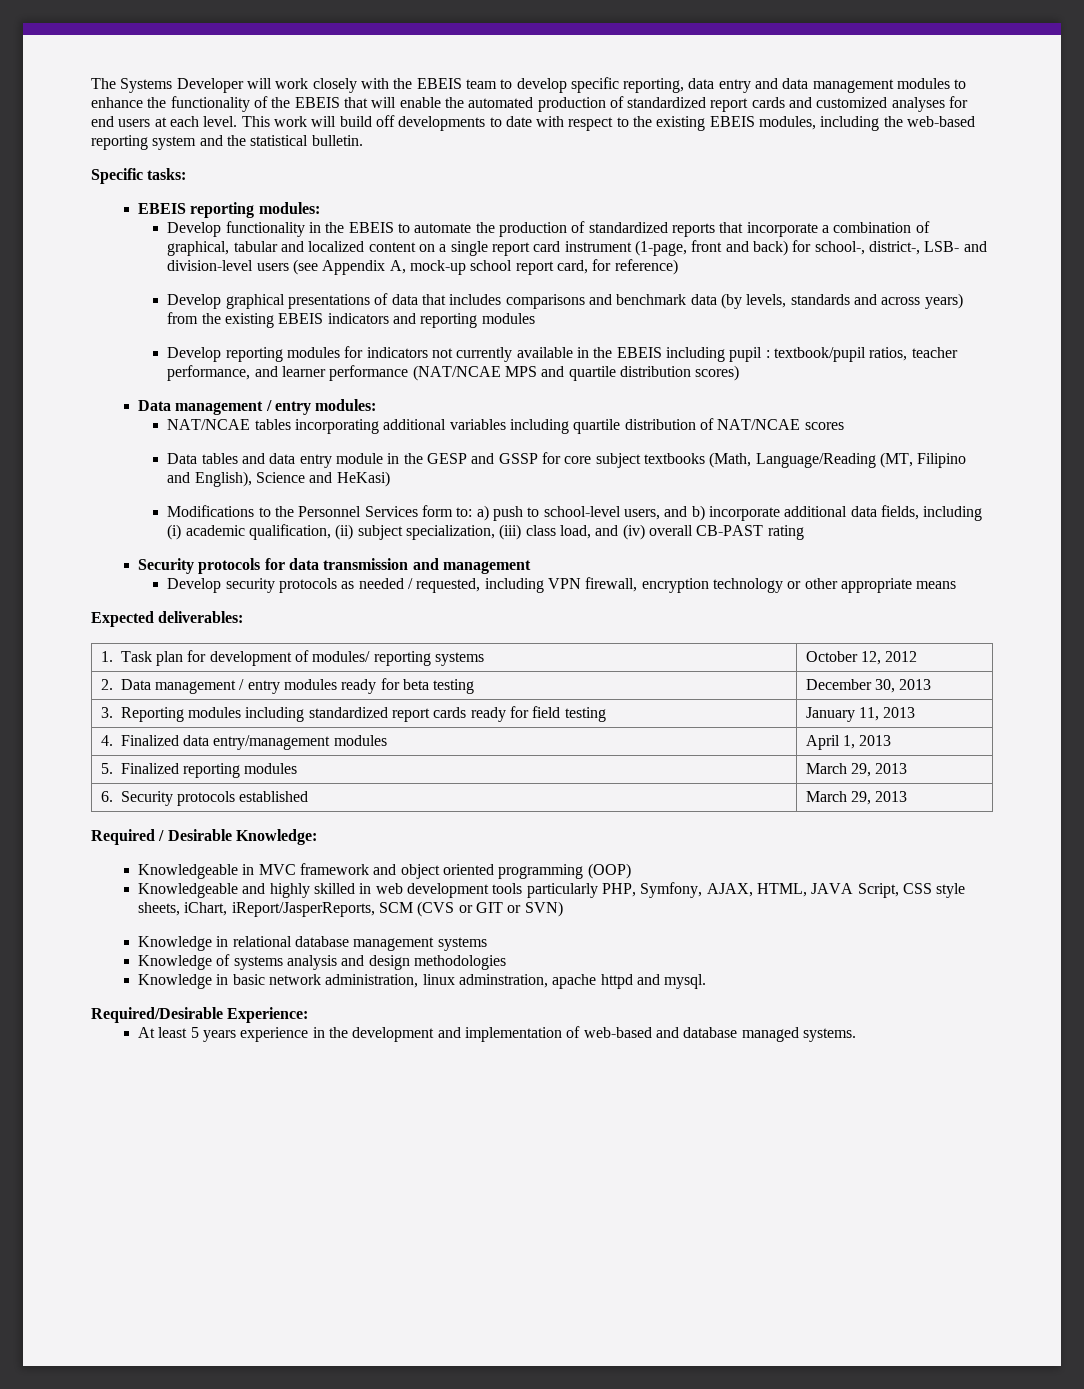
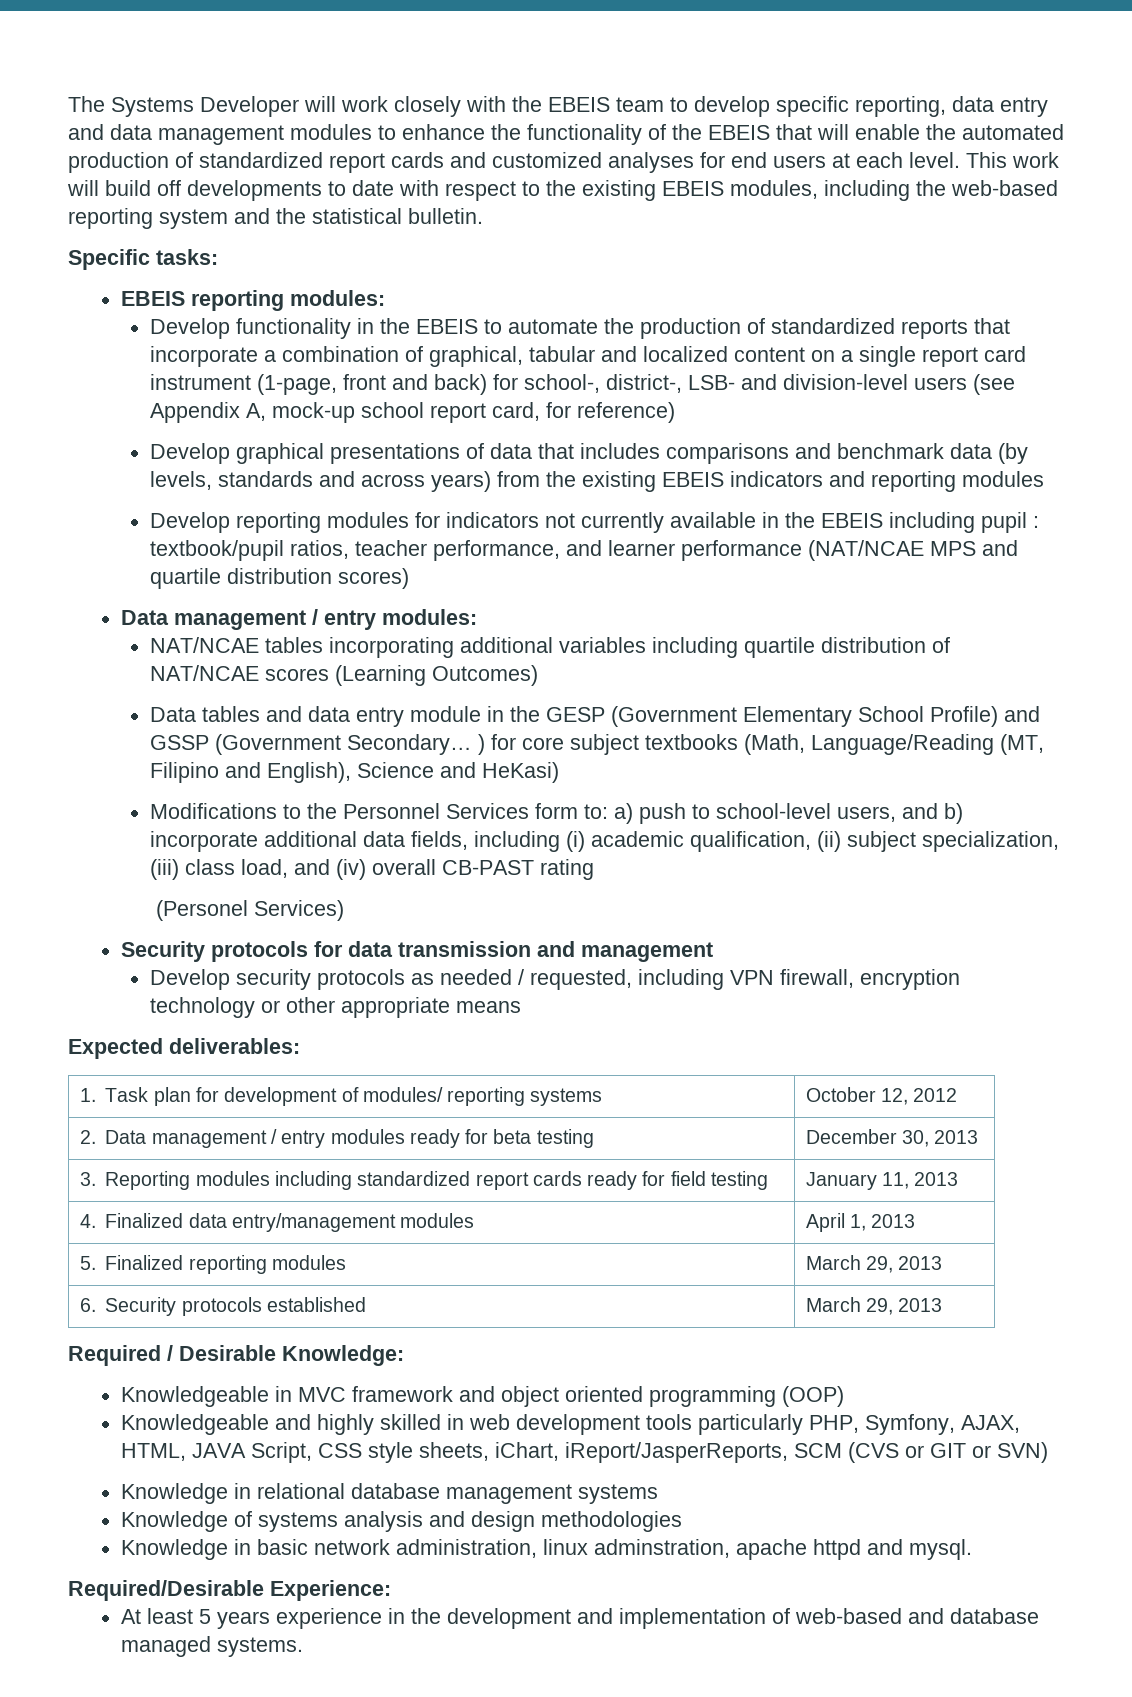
- NAT/NCAE tables incorporating additional variables including quartile distribution of NAT/NCAE scores
+ NAT/NCAE tables incorporating additional variables including quartile distribution of NAT/NCAE scores (Learning Outcomes)
- Data tables and data entry module in the GESP and GSSP for core subject textbooks (Math, Language/Reading (MT, Filipino and English), Science and HeKasi)
+ Data tables and data entry module in the GESP (Government Elementary School Profile) and GSSP (Government Secondary… ) for core subject textbooks (Math, Language/Reading (MT, Filipino and English), Science and HeKasi)
+ (Personel Services)

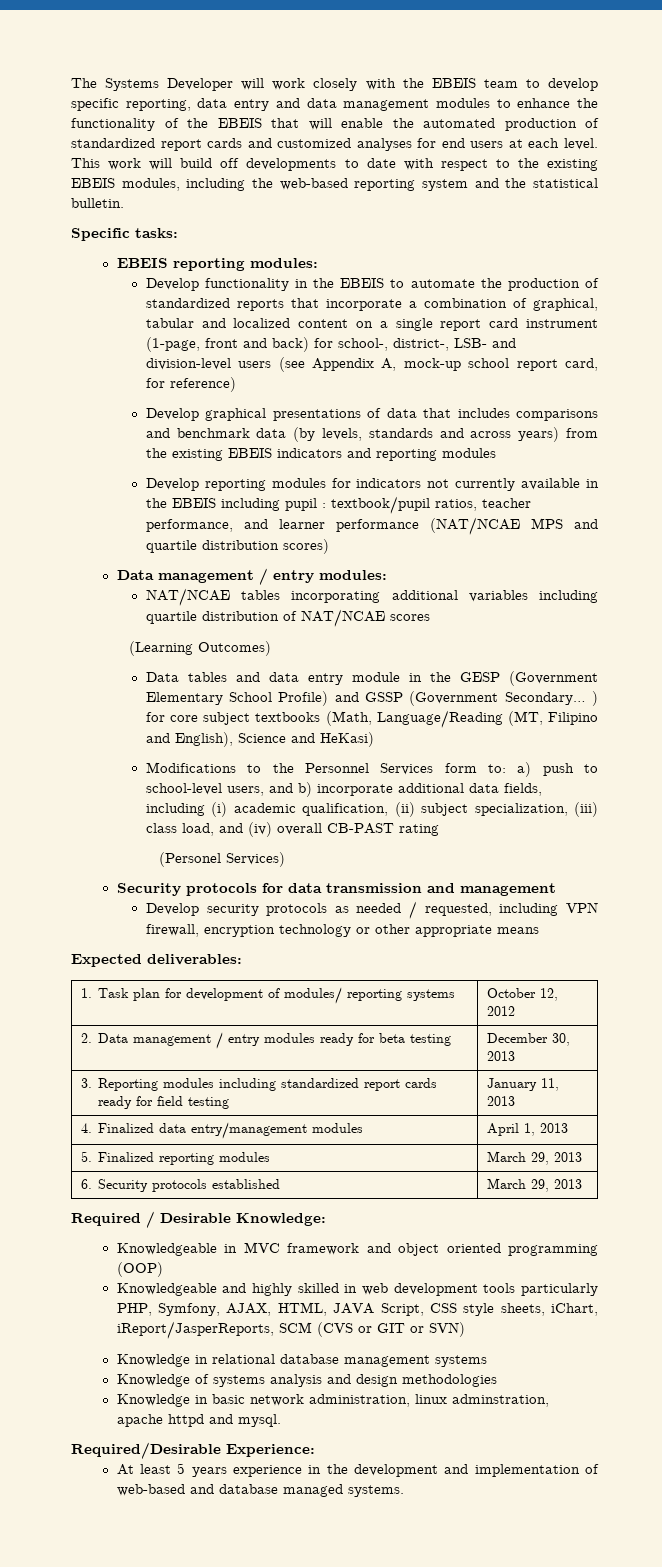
- NAT/NCAE tables incorporating additional variables including quartile distribution of NAT/NCAE scores (Learning Outcomes)
+ NAT/NCAE tables incorporating additional variables including quartile distribution of NAT/NCAE scores
+ (Learning Outcomes)

